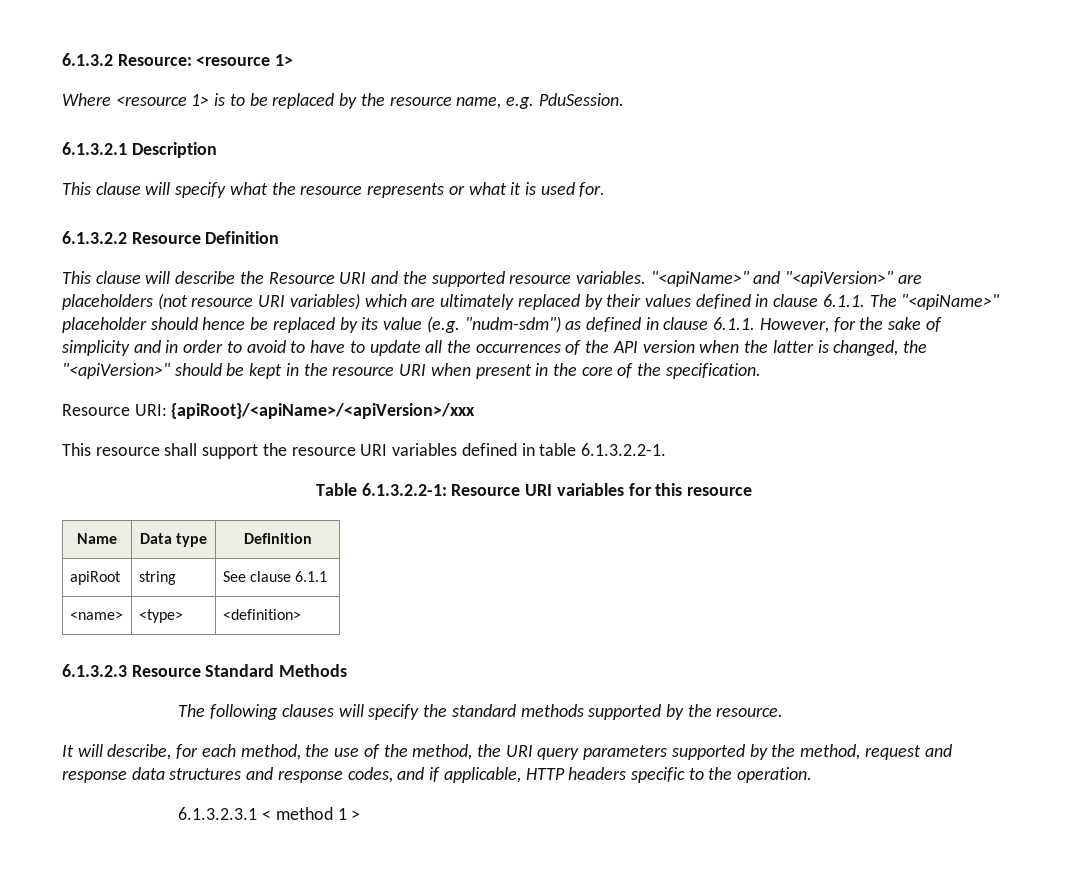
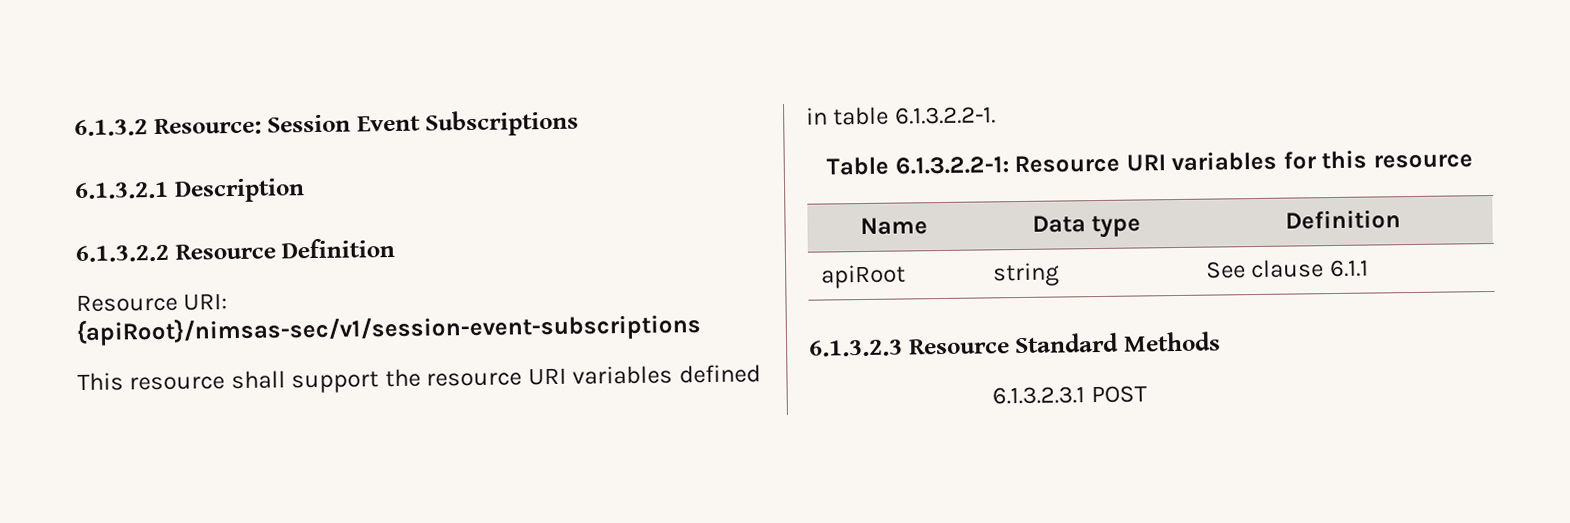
- 6.1.3.2 Resource: <resource 1>
- Where <resource 1> is to be replaced by the resource name, e.g. PduSession.
+ 6.1.3.2 Resource: Session Event Subscriptions
  6.1.3.2.1 Description
- This clause will specify what the resource represents or what it is used for.
  6.1.3.2.2 Resource Definition
- This clause will describe the Resource URI and the supported resource variables. "<apiName>" and "<apiVersion>" are placeholders (not resource URI variables) which are ultimately replaced by their values defined in clause 6.1.1. The "<apiName>" placeholder should hence be replaced by its value (e.g. "nudm-sdm") as defined in clause 6.1.1. However, for the sake of simplicity and in order to avoid to have to update all the occurrences of the API version when the latter is changed, the "<apiVersion>" should be kept in the resource URI when present in the core of the specification.
- Resource URI: {apiRoot}/<apiName>/<apiVersion>/xxx
+ Resource URI: {apiRoot}/nimsas-sec/v1/session-event-subscriptions
- <name> | <type> | <definition>
- The following clauses will specify the standard methods supported by the resource.
- It will describe, for each method, the use of the method, the URI query parameters supported by the method, request and response data structures and response codes, and if applicable, HTTP headers specific to the operation.
- 6.1.3.2.3.1 < method 1 >
+ 6.1.3.2.3.1 POST

